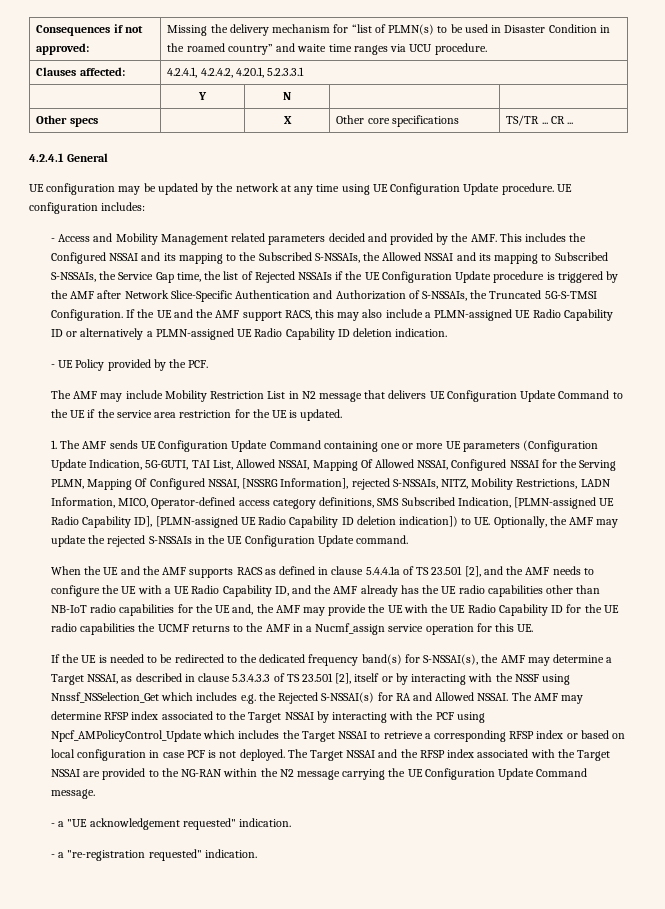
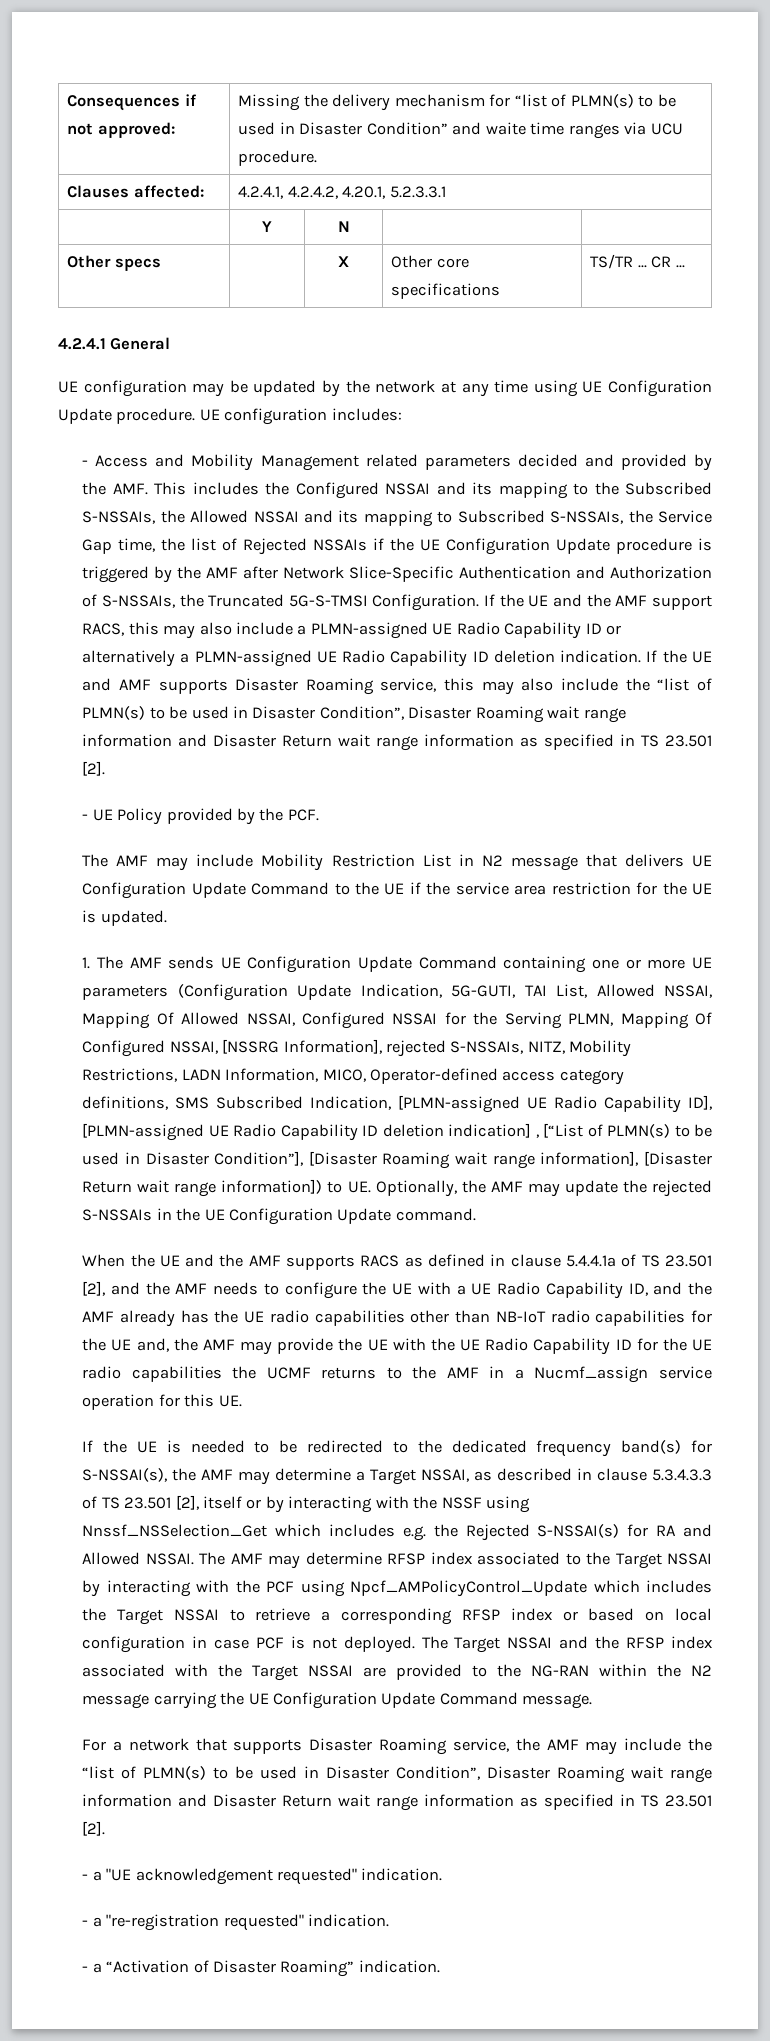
- Consequences if not approved: | Missing the delivery mechanism for “list of PLMN(s) to be used in Disaster Condition in the roamed country” and waite time ranges via UCU procedure.
+ Consequences if not approved: | Missing the delivery mechanism for “list of PLMN(s) to be used in Disaster Condition” and waite time ranges via UCU procedure.
+ If the UE and AMF supports Disaster Roaming service, this may also include the “list of PLMN(s) to be used in Disaster Condition”, Disaster Roaming wait range information and Disaster Return wait range information as specified in TS 23.501 [2].
- 1. The AMF sends UE Configuration Update Command containing one or more UE parameters (Configuration Update Indication, 5G-GUTI, TAI List, Allowed NSSAI, Mapping Of Allowed NSSAI, Configured NSSAI for the Serving PLMN, Mapping Of Configured NSSAI, [NSSRG Information], rejected S-NSSAIs, NITZ, Mobility Restrictions, LADN Information, MICO, Operator-defined access category definitions, SMS Subscribed Indication, [PLMN-assigned UE Radio Capability ID], [PLMN-assigned UE Radio Capability ID deletion indication]) to UE. Optionally, the AMF may update the rejected S-NSSAIs in the UE Configuration Update command.
+ 1. The AMF sends UE Configuration Update Command containing one or more UE parameters (Configuration Update Indication, 5G-GUTI, TAI List, Allowed NSSAI, Mapping Of Allowed NSSAI, Configured NSSAI for the Serving PLMN, Mapping Of Configured NSSAI, [NSSRG Information], rejected S-NSSAIs, NITZ, Mobility Restrictions, LADN Information, MICO, Operator-defined access category definitions, SMS Subscribed Indication, [PLMN-assigned UE Radio Capability ID], [PLMN-assigned UE Radio Capability ID deletion indication] , [“List of PLMN(s) to be used in Disaster Condition”], [Disaster Roaming wait range information], [Disaster Return wait range information]) to UE. Optionally, the AMF may update the rejected S-NSSAIs in the UE Configuration Update command.
+ For a network that supports Disaster Roaming service, the AMF may include the “list of PLMN(s) to be used in Disaster Condition”, Disaster Roaming wait range information and Disaster Return wait range information as specified in TS 23.501 [2].
+ - a “Activation of Disaster Roaming” indication.

